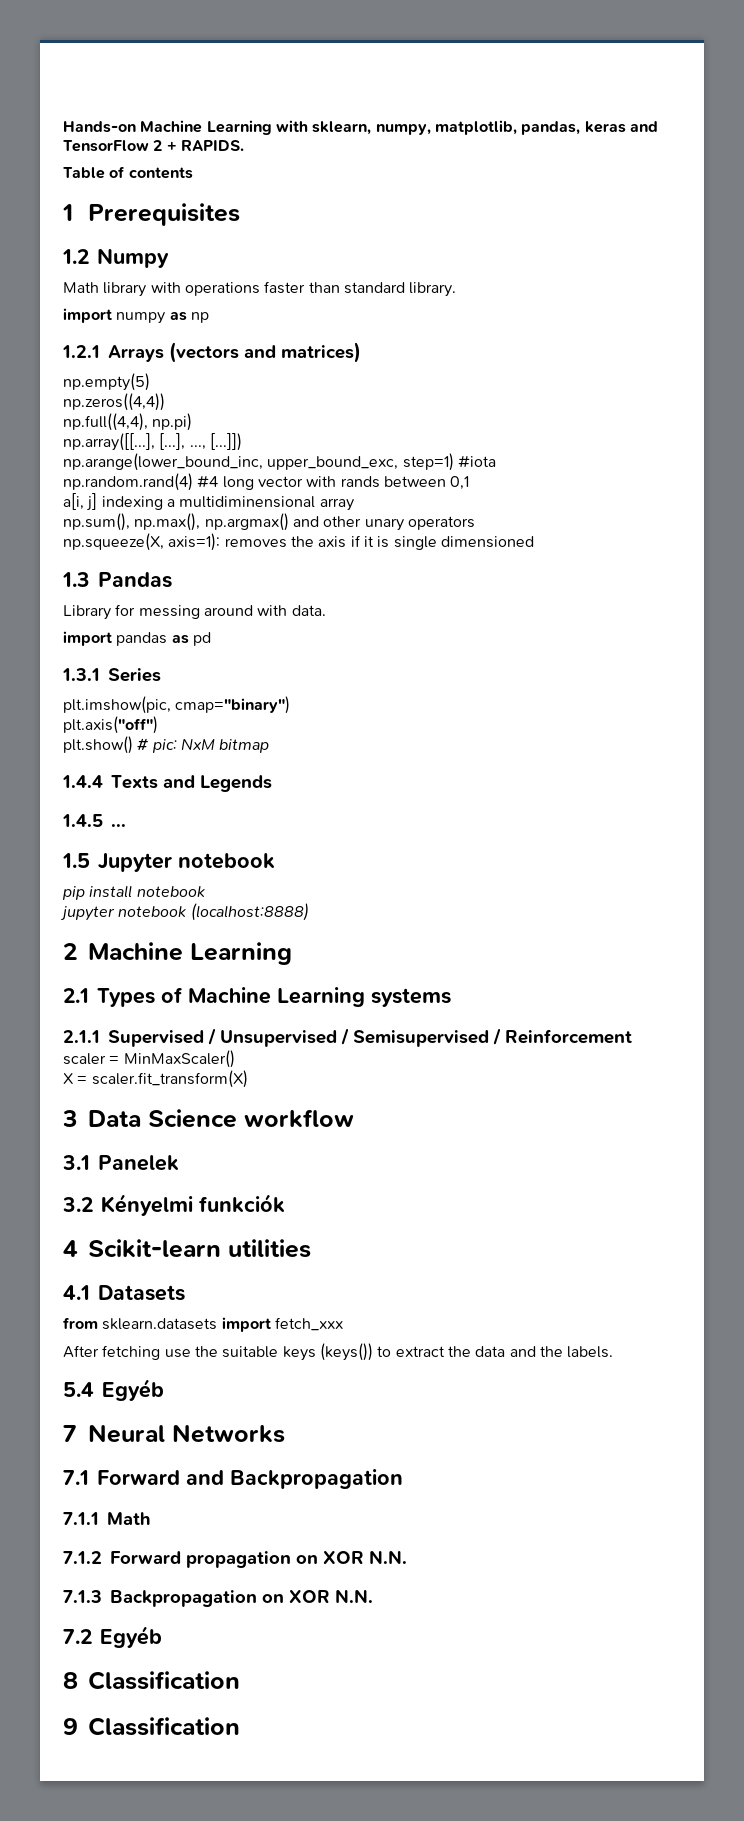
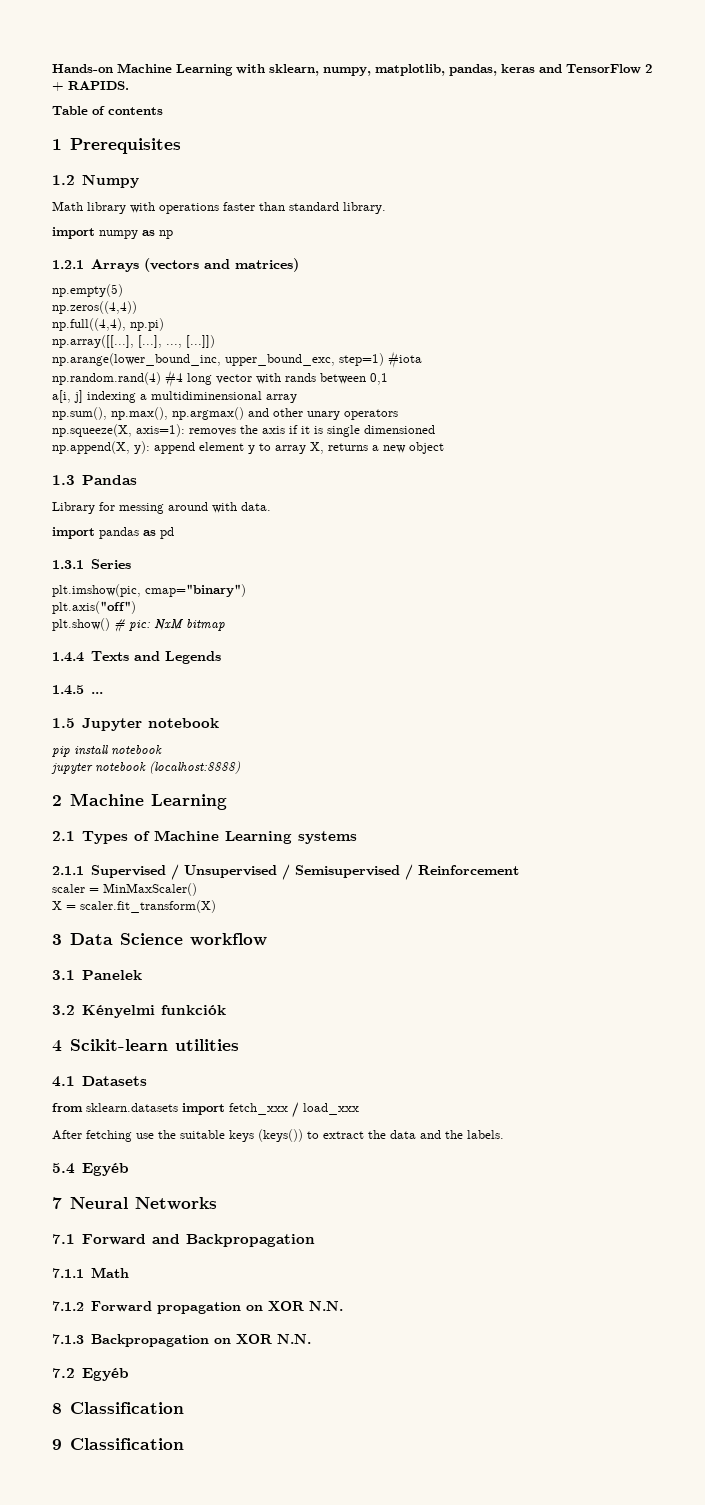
+ np.append(X, y): append element y to array X, returns a new object
- from sklearn.datasets import fetch_xxx
+ from sklearn.datasets import fetch_xxx / load_xxx

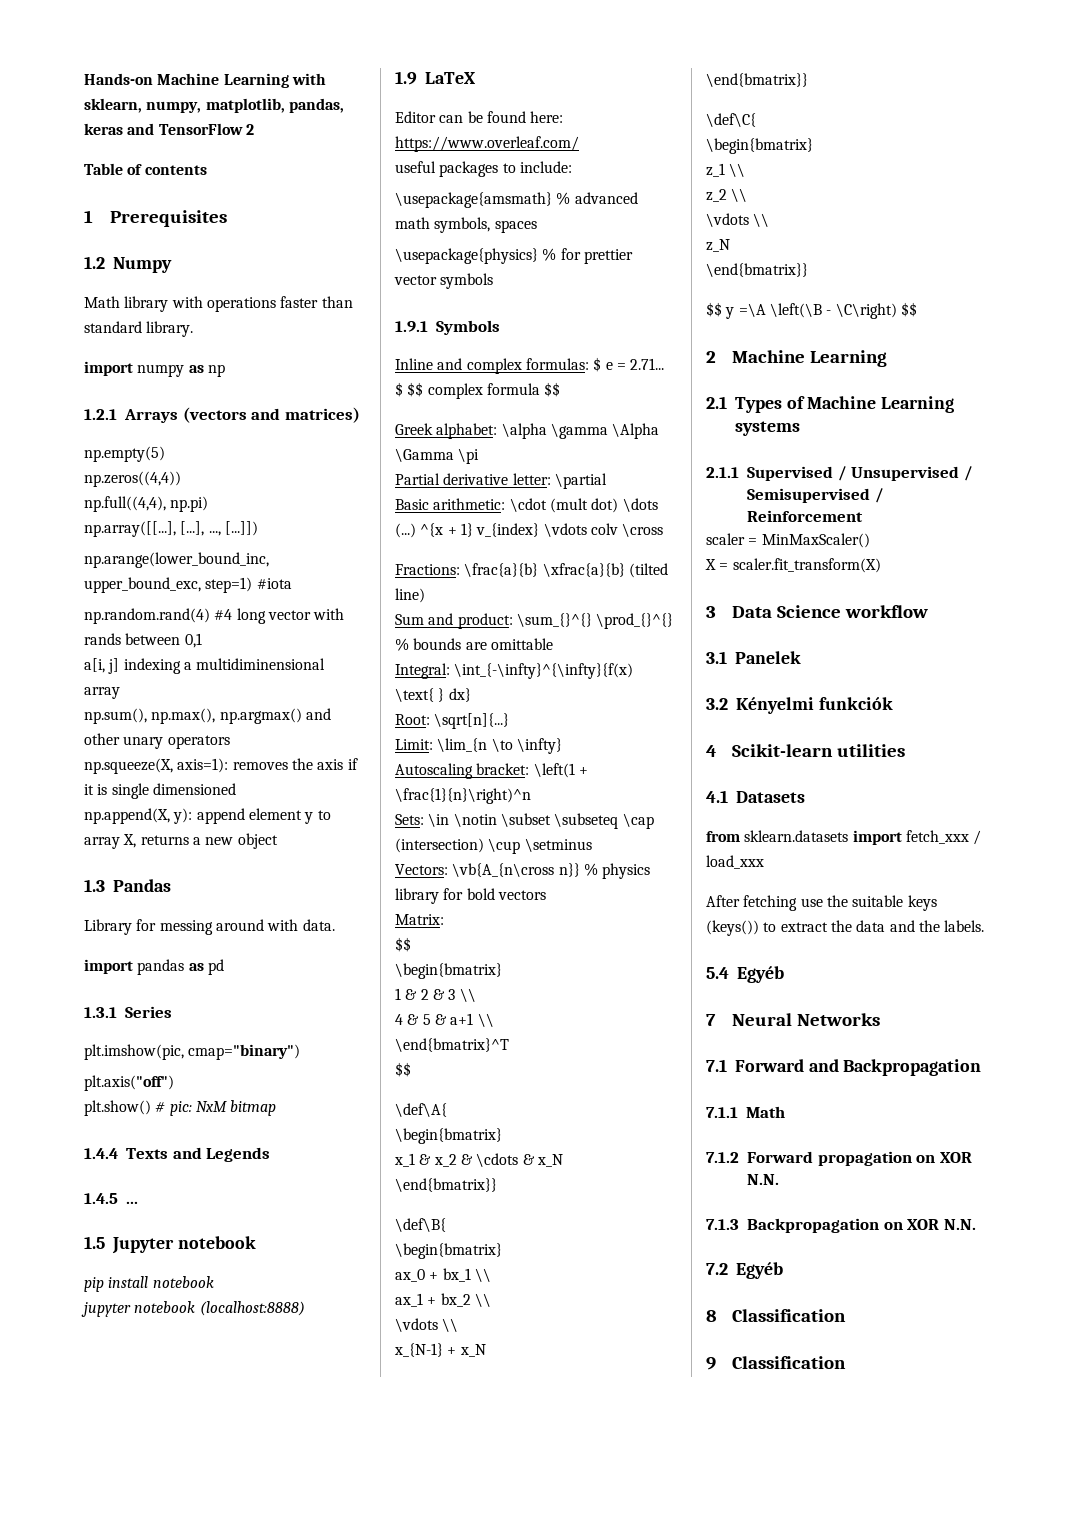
- Hands-on Machine Learning with sklearn, numpy, matplotlib, pandas, keras and TensorFlow 2 + RAPIDS.
+ Hands-on Machine Learning with sklearn, numpy, matplotlib, pandas, keras and TensorFlow 2
+ 1.9 LaTeX
+ Editor can be found here: https://www.overleaf.com/
+ useful packages to include:
+ \usepackage{amsmath} % advanced math symbols, spaces
+ \usepackage{physics} % for prettier vector symbols
+ 1.9.1 Symbols
+ Inline and complex formulas: $ e = 2.71... $ $$ complex formula $$
+ Greek alphabet: \alpha \gamma \Alpha \Gamma \pi
+ Partial derivative letter: \partial
+ Basic arithmetic: \cdot (mult dot) \dots (...) ^{x + 1} v_{index} \vdots colv \cross
+ Fractions: \frac{a}{b} \xfrac{a}{b} (tilted line)
+ Sum and product: \sum_{}^{} \prod_{}^{} % bounds are omittable
+ Integral: \int_{-\infty}^{\infty}{f(x) \text{ } dx}
+ Root: \sqrt[n]{...}
+ Limit: \lim_{n \to \infty}
+ Autoscaling bracket: \left(1 + \frac{1}{n}\right)^n
+ Sets: \in \notin \subset \subseteq \cap (intersection) \cup \setminus
+ Vectors: \vb{A_{n\cross n}} % physics library for bold vectors
+ Matrix:
+ $$
+ \begin{bmatrix}
+ 1 & 2 & 3 \\
+ 4 & 5 & a+1 \\
+ \end{bmatrix}^T
+ $$
+ \def\A{
+ \begin{bmatrix}
+ x_1 & x_2 & \cdots & x_N
+ \end{bmatrix}}
+ \def\B{
+ \begin{bmatrix}
+ ax_0 + bx_1 \\
+ ax_1 + bx_2 \\
+ \vdots \\
+ x_{N-1} + x_N
+ \end{bmatrix}}
+ \def\C{
+ \begin{bmatrix}
+ z_1 \\
+ z_2 \\
+ \vdots \\
+ z_N
+ \end{bmatrix}}
+ $$ y =\A \left(\B - \C\right) $$

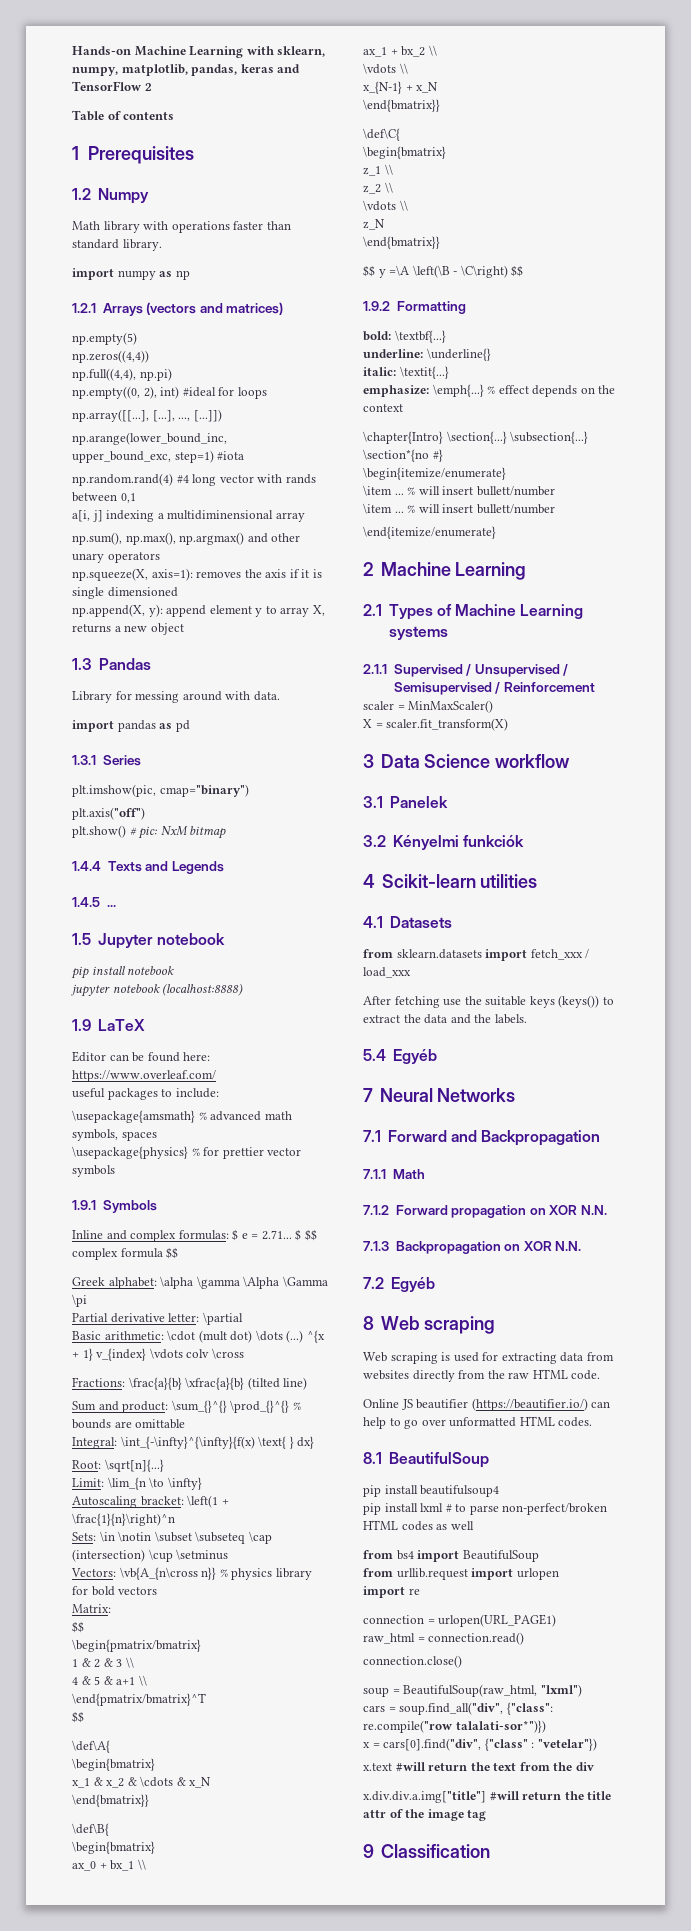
+ np.empty((0, 2), int) #ideal for loops
  Matrix:
  $$
- \begin{bmatrix}
+ \begin{pmatrix/bmatrix}
- \end{bmatrix}^T
+ \end{pmatrix/bmatrix}^T
+ 1.9.2 Formatting
+ bold: \textbf{...}
+ underline: \underline{}
+ italic: \textit{...}
+ emphasize: \emph{...} % effect depends on the context
+ \chapter{Intro} \section{...} \subsection{...} \section*{no #}
+ \begin{itemize/enumerate}
+ \item ... % will insert bullett/number
+ \item ... % will insert bullett/number
+ \end{itemize/enumerate}
- 8 Classification
+ 8 Web scraping
+ Web scraping is used for extracting data from websites directly from the raw HTML code.
+ Online JS beautifier (https://beautifier.io/) can help to go over unformatted HTML codes.
+ 8.1 BeautifulSoup
+ pip install beautifulsoup4
+ pip install lxml # to parse non-perfect/broken HTML codes as well
+ from bs4 import BeautifulSoup
+ from urllib.request import urlopen
+ import re
+ connection = urlopen(URL_PAGE1)
+ raw_html = connection.read()
+ connection.close()
+ soup = BeautifulSoup(raw_html, "lxml")
+ cars = soup.find_all("div", {"class": re.compile("row talalati-sor*")})
+ x = cars[0].find("div", {"class" : "vetelar"})
+ x.text #will return the text from the div
+ x.div.div.a.img["title"] #will return the title attr of the image tag

